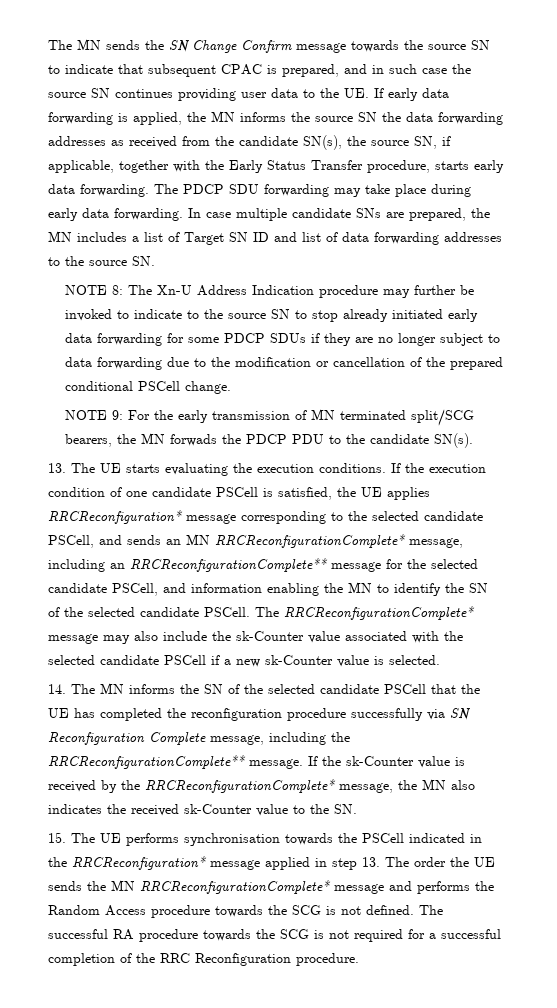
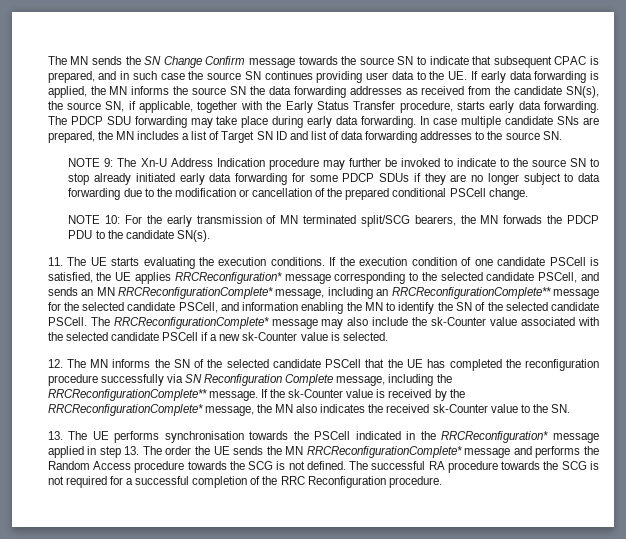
- NOTE 8: The Xn-U Address Indication procedure may further be invoked to indicate to the source SN to stop already initiated early data forwarding for some PDCP SDUs if they are no longer subject to data forwarding due to the modification or cancellation of the prepared conditional PSCell change.
+ NOTE 9: The Xn-U Address Indication procedure may further be invoked to indicate to the source SN to stop already initiated early data forwarding for some PDCP SDUs if they are no longer subject to data forwarding due to the modification or cancellation of the prepared conditional PSCell change.
- NOTE 9: For the early transmission of MN terminated split/SCG bearers, the MN forwads the PDCP PDU to the candidate SN(s).
+ NOTE 10: For the early transmission of MN terminated split/SCG bearers, the MN forwads the PDCP PDU to the candidate SN(s).
- 13. The UE starts evaluating the execution conditions.
+ 11. The UE starts evaluating the execution conditions.
- 14. The MN informs the SN of the selected candidate PSCell that the UE has completed the reconfiguration procedure successfully via SN Reconfiguration Complete message, including the RRCReconfigurationComplete** message.
+ 12. The MN informs the SN of the selected candidate PSCell that the UE has completed the reconfiguration procedure successfully via SN Reconfiguration Complete message, including the RRCReconfigurationComplete** message.
- 15. The UE performs synchronisation towards the PSCell indicated in the RRCReconfiguration* message applied in step 13. The order the UE sends the MN RRCReconfigurationComplete* message and performs the Random Access procedure towards the SCG is not defined.
+ 13. The UE performs synchronisation towards the PSCell indicated in the RRCReconfiguration* message applied in step 13. The order the UE sends the MN RRCReconfigurationComplete* message and performs the Random Access procedure towards the SCG is not defined.

